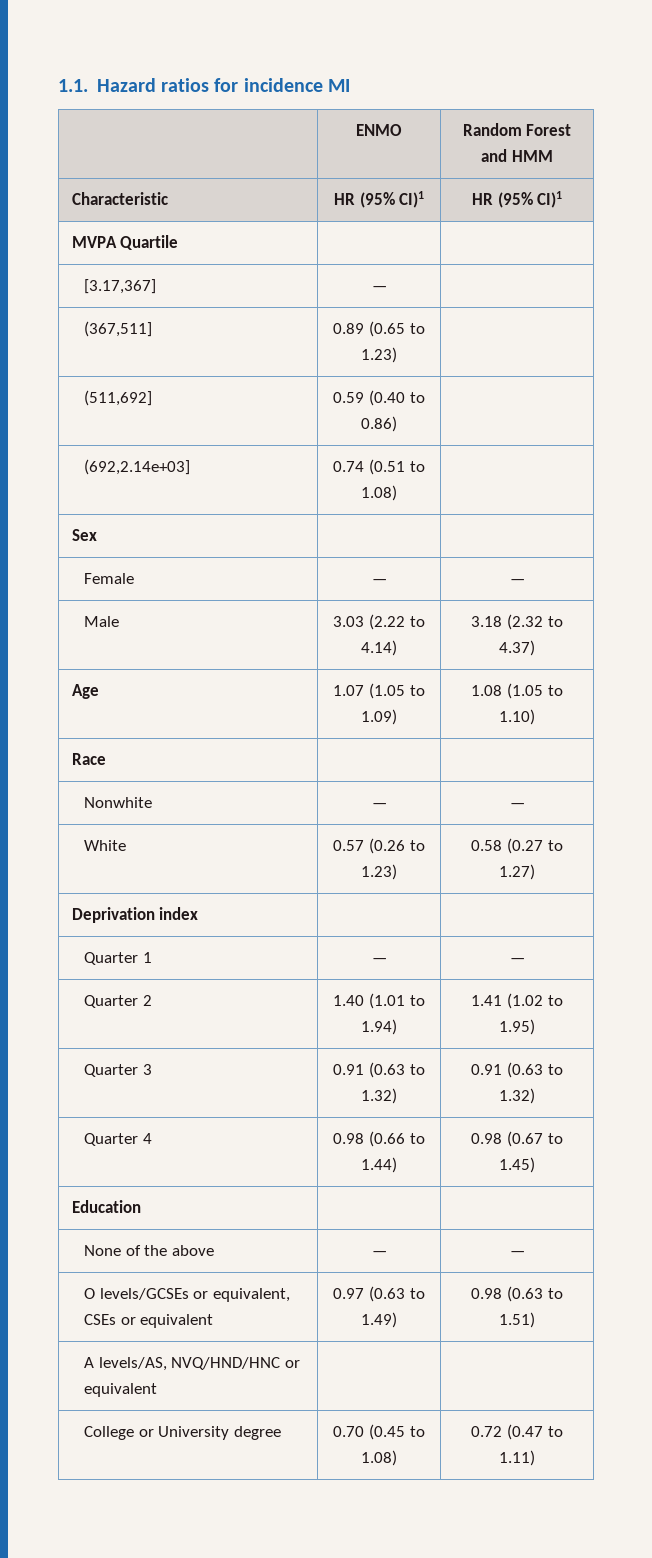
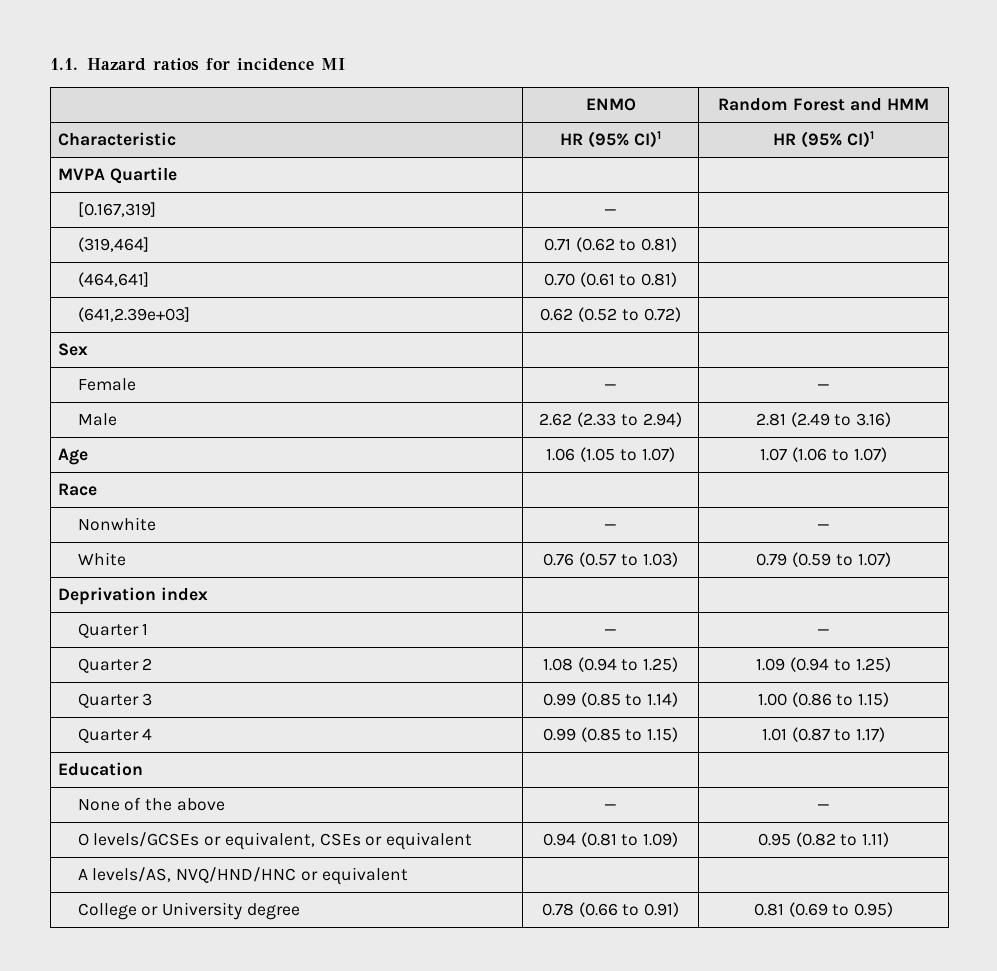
- [3.17,367] | — |
+ [0.167,319] | — |
- (367,511] | 0.89 (0.65 to 1.23) |
- (511,692] | 0.59 (0.40 to 0.86) |
- (692,2.14e+03] | 0.74 (0.51 to 1.08) |
+ (319,464] | 0.71 (0.62 to 0.81) |
+ (464,641] | 0.70 (0.61 to 0.81) |
+ (641,2.39e+03] | 0.62 (0.52 to 0.72) |
- Male | 3.03 (2.22 to 4.14) | 3.18 (2.32 to 4.37)
+ Male | 2.62 (2.33 to 2.94) | 2.81 (2.49 to 3.16)
- Age | 1.07 (1.05 to 1.09) | 1.08 (1.05 to 1.10)
+ Age | 1.06 (1.05 to 1.07) | 1.07 (1.06 to 1.07)
- White | 0.57 (0.26 to 1.23) | 0.58 (0.27 to 1.27)
+ White | 0.76 (0.57 to 1.03) | 0.79 (0.59 to 1.07)
- Quarter 2 | 1.40 (1.01 to 1.94) | 1.41 (1.02 to 1.95)
- Quarter 3 | 0.91 (0.63 to 1.32) | 0.91 (0.63 to 1.32)
- Quarter 4 | 0.98 (0.66 to 1.44) | 0.98 (0.67 to 1.45)
+ Quarter 2 | 1.08 (0.94 to 1.25) | 1.09 (0.94 to 1.25)
+ Quarter 3 | 0.99 (0.85 to 1.14) | 1.00 (0.86 to 1.15)
+ Quarter 4 | 0.99 (0.85 to 1.15) | 1.01 (0.87 to 1.17)
- O levels/GCSEs or equivalent, CSEs or equivalent | 0.97 (0.63 to 1.49) | 0.98 (0.63 to 1.51)
+ O levels/GCSEs or equivalent, CSEs or equivalent | 0.94 (0.81 to 1.09) | 0.95 (0.82 to 1.11)
- College or University degree | 0.70 (0.45 to 1.08) | 0.72 (0.47 to 1.11)
+ College or University degree | 0.78 (0.66 to 0.91) | 0.81 (0.69 to 0.95)

